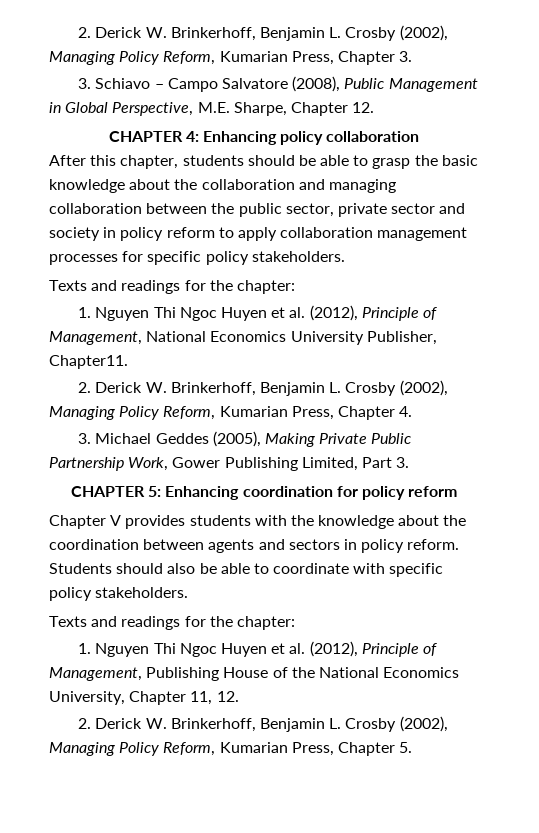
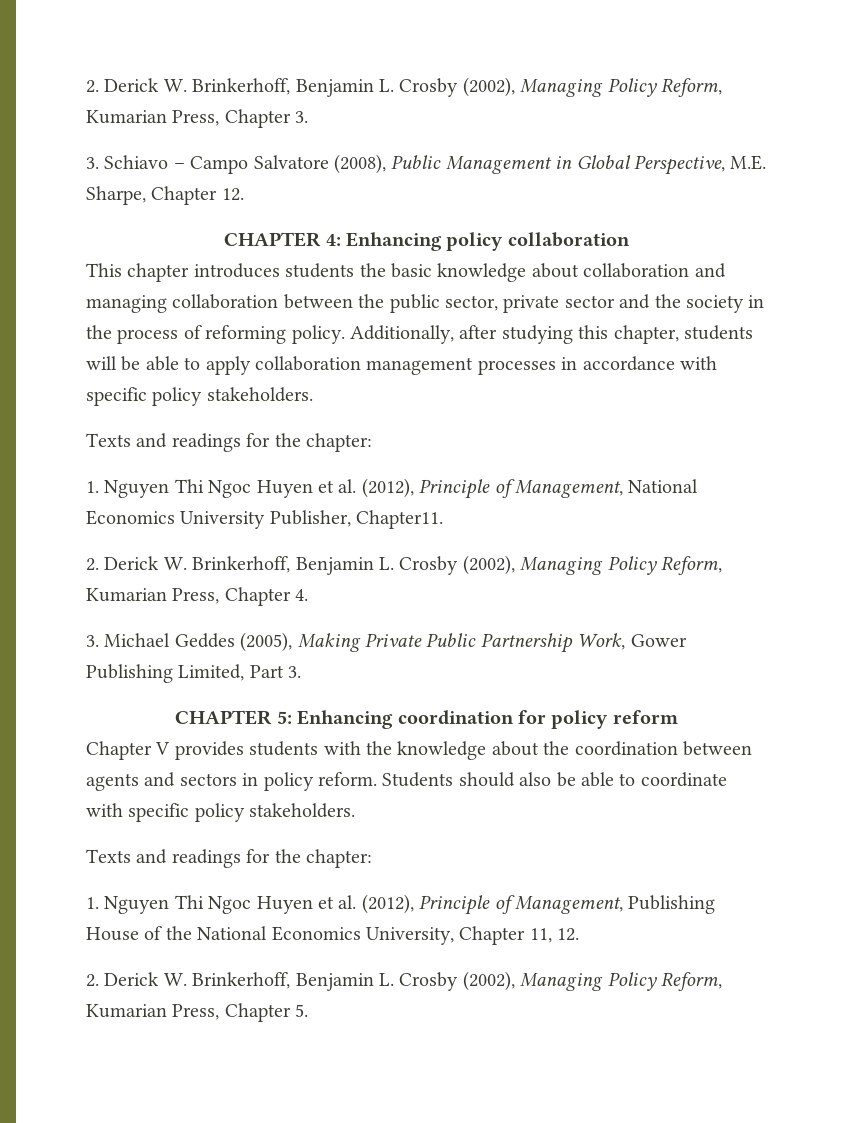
- After this chapter, students should be able to grasp the basic knowledge about the collaboration and managing collaboration between the public sector, private sector and society in policy reform to apply collaboration management processes for specific policy stakeholders.
+ This chapter introduces students the basic knowledge about collaboration and managing collaboration between the public sector, private sector and the society in the process of reforming policy. Additionally, after studying this chapter, students will be able to apply collaboration management processes in accordance with specific policy stakeholders.

